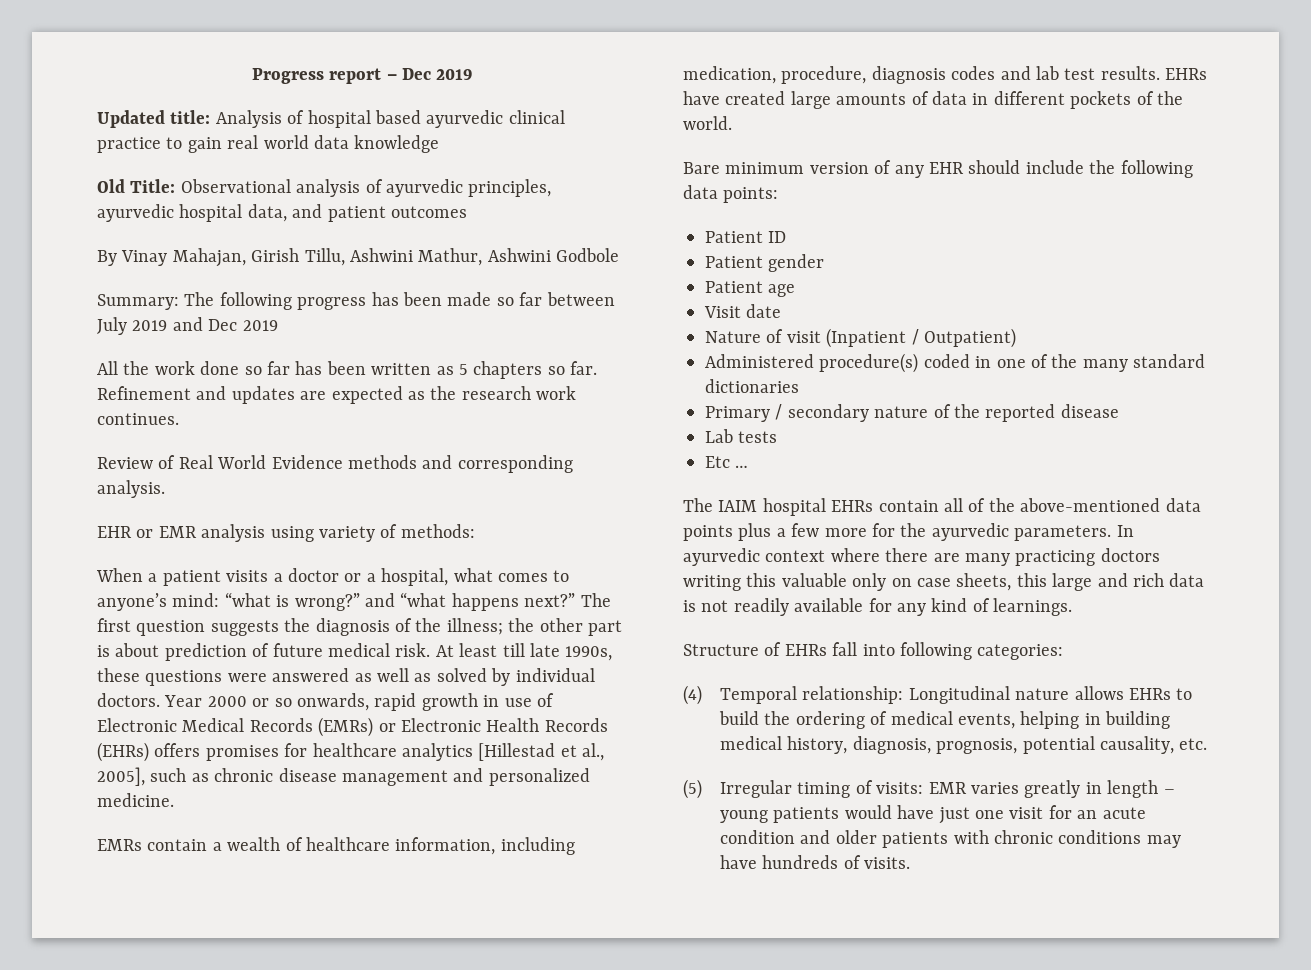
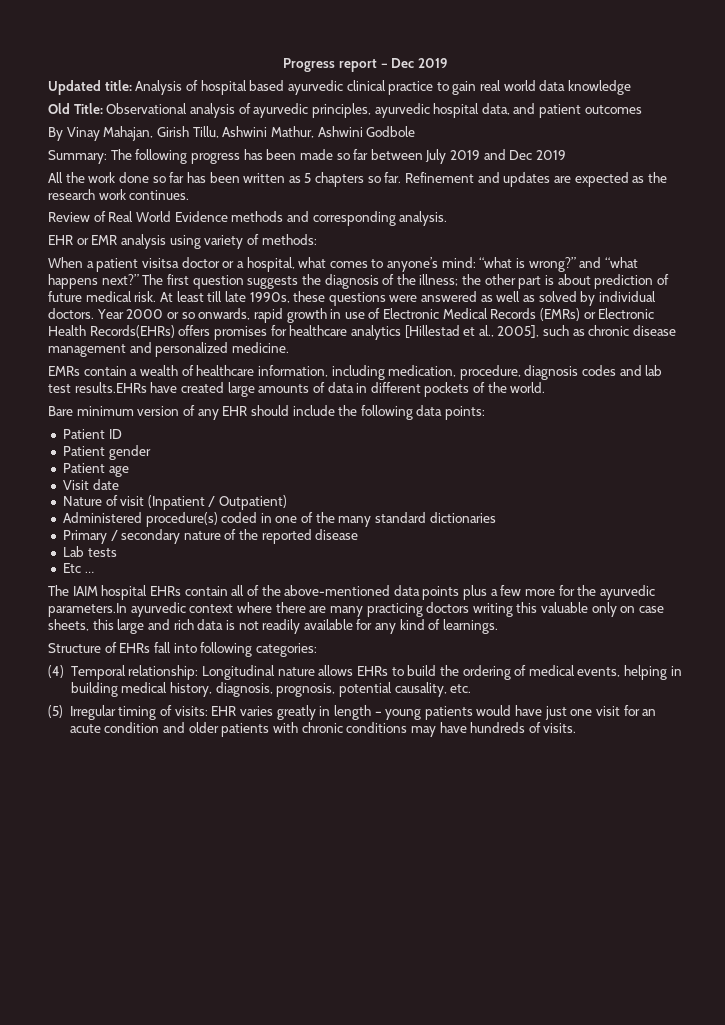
- When a patient visits a doctor or a hospital, what comes to anyone’s mind: “what is wrong?” and “what happens next?”
+ When a patient visitsa doctor or a hospital, what comes to anyone’s mind: “what is wrong?” and “what happens next?”
- Year 2000 or so onwards, rapid growth in use of Electronic Medical Records (EMRs) or Electronic Health Records (EHRs) offers promises for healthcare analytics [Hillestad et al., 2005], such as chronic disease management and personalized medicine.
+ Year 2000 or so onwards, rapid growth in use of Electronic Medical Records (EMRs) or Electronic Health Records(EHRs) offers promises for healthcare analytics [Hillestad et al., 2005], such as chronic disease management and personalized medicine.
- EMRs contain a wealth of healthcare information, including medication, procedure, diagnosis codes and lab test results. EHRs have created large amounts of data in different pockets of the world.
+ EMRs contain a wealth of healthcare information, including medication, procedure, diagnosis codes and lab test results.EHRs have created large amounts of data in different pockets of the world.
- The IAIM hospital EHRs contain all of the above-mentioned data points plus a few more for the ayurvedic parameters. In ayurvedic context where there are many practicing doctors writing this valuable only on case sheets, this large and rich data is not readily available for any kind of learnings.
+ The IAIM hospital EHRs contain all of the above-mentioned data points plus a few more for the ayurvedic parameters.In ayurvedic context where there are many practicing doctors writing this valuable only on case sheets, this large and rich data is not readily available for any kind of learnings.
- (5) Irregular timing of visits: EMR varies greatly in length – young patients would have just one visit for an acute condition and older patients with chronic conditions may have hundreds of visits.
+ (5) Irregular timing of visits: EHR varies greatly in length – young patients would have just one visit for an acute condition and older patients with chronic conditions may have hundreds of visits.

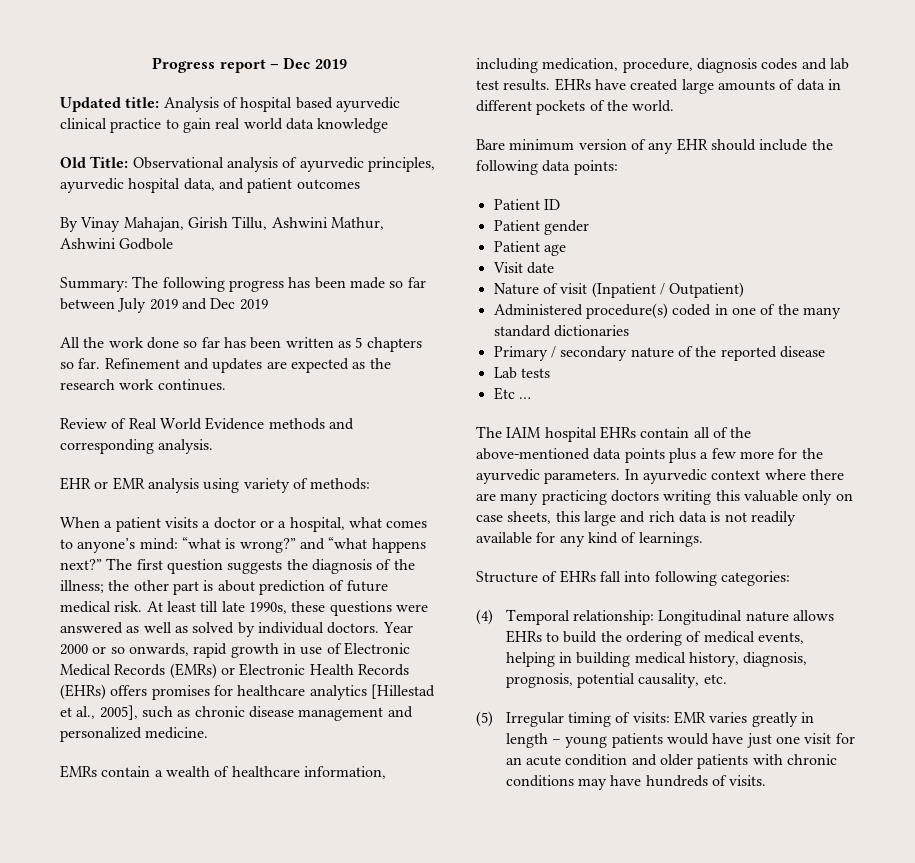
- When a patient visitsa doctor or a hospital, what comes to anyone’s mind: “what is wrong?” and “what happens next?”
+ When a patient visits a doctor or a hospital, what comes to anyone’s mind: “what is wrong?” and “what happens next?”
- Year 2000 or so onwards, rapid growth in use of Electronic Medical Records (EMRs) or Electronic Health Records(EHRs) offers promises for healthcare analytics [Hillestad et al., 2005], such as chronic disease management and personalized medicine.
+ Year 2000 or so onwards, rapid growth in use of Electronic Medical Records (EMRs) or Electronic Health Records (EHRs) offers promises for healthcare analytics [Hillestad et al., 2005], such as chronic disease management and personalized medicine.
- EMRs contain a wealth of healthcare information, including medication, procedure, diagnosis codes and lab test results.EHRs have created large amounts of data in different pockets of the world.
+ EMRs contain a wealth of healthcare information, including medication, procedure, diagnosis codes and lab test results. EHRs have created large amounts of data in different pockets of the world.
- The IAIM hospital EHRs contain all of the above-mentioned data points plus a few more for the ayurvedic parameters.In ayurvedic context where there are many practicing doctors writing this valuable only on case sheets, this large and rich data is not readily available for any kind of learnings.
+ The IAIM hospital EHRs contain all of the above-mentioned data points plus a few more for the ayurvedic parameters. In ayurvedic context where there are many practicing doctors writing this valuable only on case sheets, this large and rich data is not readily available for any kind of learnings.
- (5) Irregular timing of visits: EHR varies greatly in length – young patients would have just one visit for an acute condition and older patients with chronic conditions may have hundreds of visits.
+ (5) Irregular timing of visits: EMR varies greatly in length – young patients would have just one visit for an acute condition and older patients with chronic conditions may have hundreds of visits.

